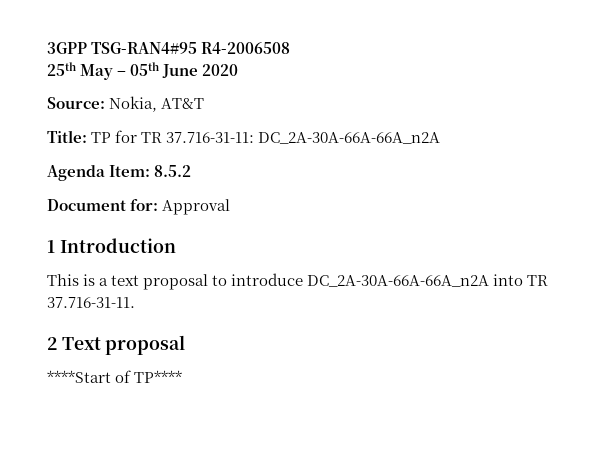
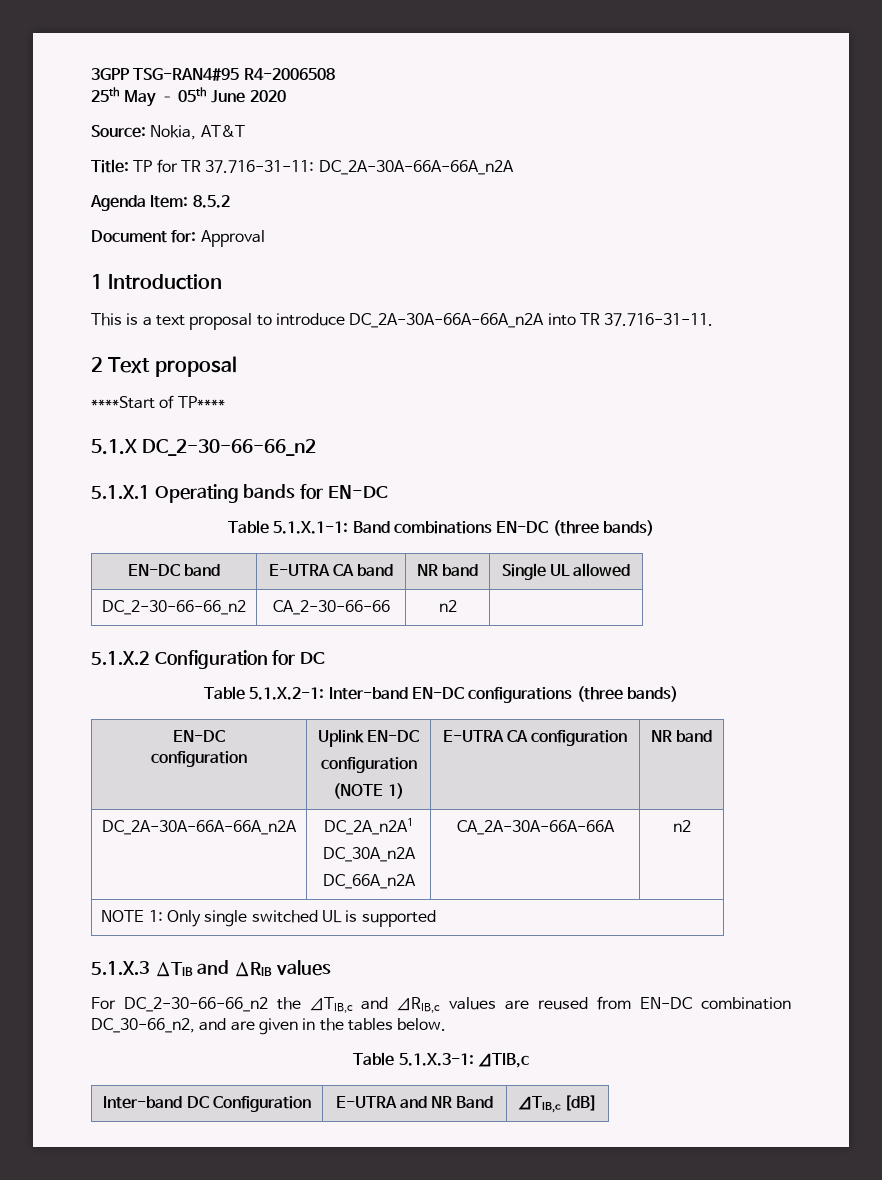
+ 5.1.X DC_2-30-66-66_n2
+ 5.1.X.1 Operating bands for EN-DC
+ Table 5.1.X.1-1: Band combinations EN-DC (three bands)
+ EN-DC band | E-UTRA CA band | NR band | Single UL allowed
+ DC_2-30-66-66_n2 | CA_2-30-66-66 | n2 |
+ 5.1.X.2 Configuration for DC
+ Table 5.1.X.2-1: Inter-band EN-DC configurations (three bands)
+ EN-DC
+ configuration | Uplink EN-DC
+ configuration
+ (NOTE 1) | E-UTRA CA configuration | NR band
+ DC_2A-30A-66A-66A_n2A | DC_2A_n2A1
+ DC_30A_n2A
+ DC_66A_n2A | CA_2A-30A-66A-66A | n2
+ NOTE 1: Only single switched UL is supported
+ 5.1.X.3 ∆TIB and ∆RIB values
+ For DC_2-30-66-66_n2 the ΔTIB,c and ΔRIB,c values are reused from EN-DC combination DC_30-66_n2, and are given in the tables below.
+ Table 5.1.X.3-1: ΔTIB,c
+ Inter-band DC Configuration | E-UTRA and NR Band | ΔTIB,c [dB]

